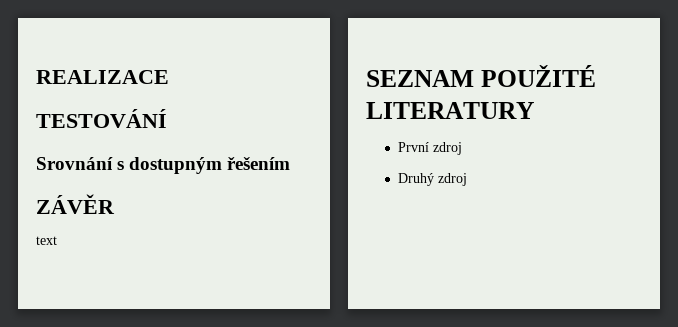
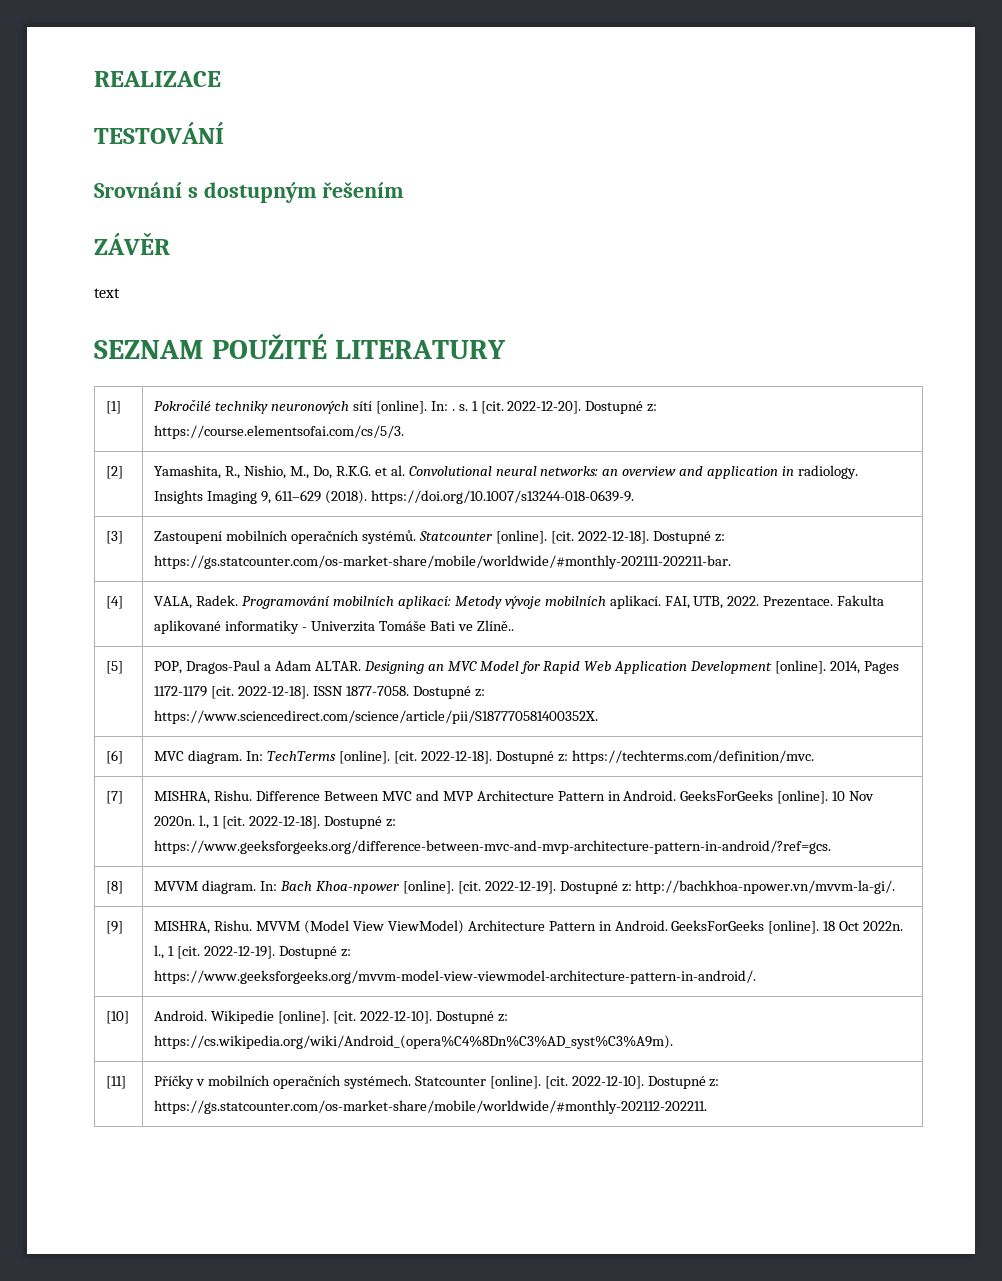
- První zdroj
- Druhý zdroj
+ [1] | Pokročilé techniky neuronových sítí [online]. In: . s. 1 [cit. 2022-12-20]. Dostupné z: https://course.elementsofai.com/cs/5/3.
+ [2] | Yamashita, R., Nishio, M., Do, R.K.G. et al. Convolutional neural networks: an overview and application in radiology. Insights Imaging 9, 611–629 (2018). https://doi.org/10.1007/s13244-018-0639-9.
+ [3] | Zastoupení mobilních operačních systémů. Statcounter [online]. [cit. 2022-12-18]. Dostupné z: https://gs.statcounter.com/os-market-share/mobile/worldwide/#monthly-202111-202211-bar.
+ [4] | VALA, Radek. Programování mobilních aplikací: Metody vývoje mobilních aplikací. FAI, UTB, 2022. Prezentace. Fakulta aplikované informatiky - Univerzita Tomáše Bati ve Zlíně..
+ [5] | POP, Dragos-Paul a Adam ALTAR. Designing an MVC Model for Rapid Web Application Development [online]. 2014, Pages 1172-1179 [cit. 2022-12-18]. ISSN 1877-7058. Dostupné z: https://www.sciencedirect.com/science/article/pii/S187770581400352X.
+ [6] | MVC diagram. In: TechTerms [online]. [cit. 2022-12-18]. Dostupné z: https://techterms.com/definition/mvc.
+ [7] | MISHRA, Rishu. Difference Between MVC and MVP Architecture Pattern in Android. GeeksForGeeks [online]. 10 Nov 2020n. l., 1 [cit. 2022-12-18]. Dostupné z: https://www.geeksforgeeks.org/difference-between-mvc-and-mvp-architecture-pattern-in-android/?ref=gcs.
+ [8] | MVVM diagram. In: Bach Khoa-npower [online]. [cit. 2022-12-19]. Dostupné z: http://bachkhoa-npower.vn/mvvm-la-gi/.
+ [9] | MISHRA, Rishu. MVVM (Model View ViewModel) Architecture Pattern in Android. GeeksForGeeks [online]. 18 Oct 2022n. l., 1 [cit. 2022-12-19]. Dostupné z: https://www.geeksforgeeks.org/mvvm-model-view-viewmodel-architecture-pattern-in-android/.
+ [10] | Android. Wikipedie [online]. [cit. 2022-12-10]. Dostupné z: https://cs.wikipedia.org/wiki/Android_(opera%C4%8Dn%C3%AD_syst%C3%A9m).
+ [11] | Příčky v mobilních operačních systémech. Statcounter [online]. [cit. 2022-12-10]. Dostupné z: https://gs.statcounter.com/os-market-share/mobile/worldwide/#monthly-202112-202211.

